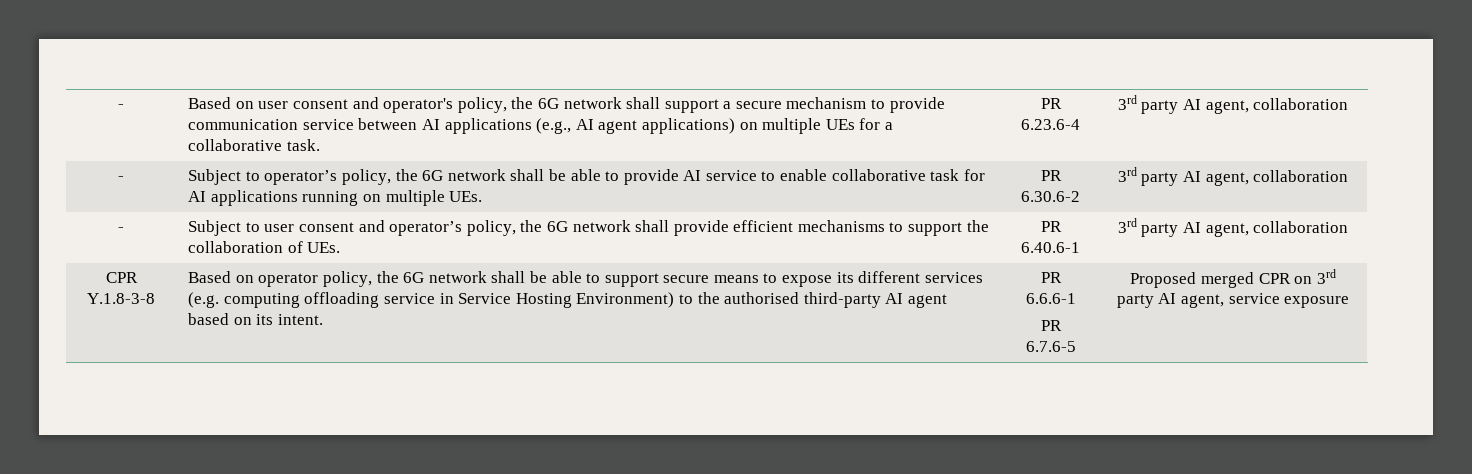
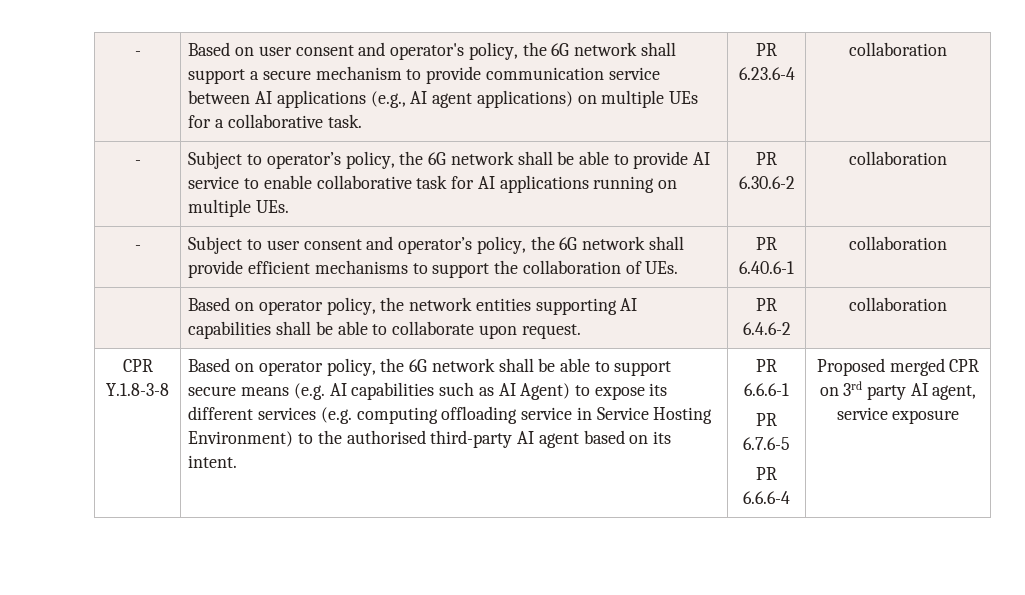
- PR 6.23.6-4 | 3rd party AI agent, collaboration
+ PR 6.23.6-4 | collaboration
- - | Subject to operator’s policy, the 6G network shall be able to provide AI service to enable collaborative task for AI applications running on multiple UEs. | PR 6.30.6-2 | 3rd party AI agent, collaboration
+ - | Subject to operator’s policy, the 6G network shall be able to provide AI service to enable collaborative task for AI applications running on multiple UEs. | PR 6.30.6-2 | collaboration
- - | Subject to user consent and operator’s policy, the 6G network shall provide efficient mechanisms to support the collaboration of UEs. | PR 6.40.6-1 | 3rd party AI agent, collaboration
+ - | Subject to user consent and operator’s policy, the 6G network shall provide efficient mechanisms to support the collaboration of UEs. | PR 6.40.6-1 | collaboration
+ | Based on operator policy, the network entities supporting AI capabilities shall be able to collaborate upon request. | PR 6.4.6-2 | collaboration
- Based on operator policy, the 6G network shall be able to support secure means to expose its different services (e.g. computing offloading service in Service Hosting Environment) to the authorised third-party AI agent based on its intent.
+ Based on operator policy, the 6G network shall be able to support secure means (e.g. AI capabilities such as AI Agent) to expose its different services (e.g. computing offloading service in Service Hosting Environment) to the authorised third-party AI agent based on its intent.
+ PR 6.6.6-4

